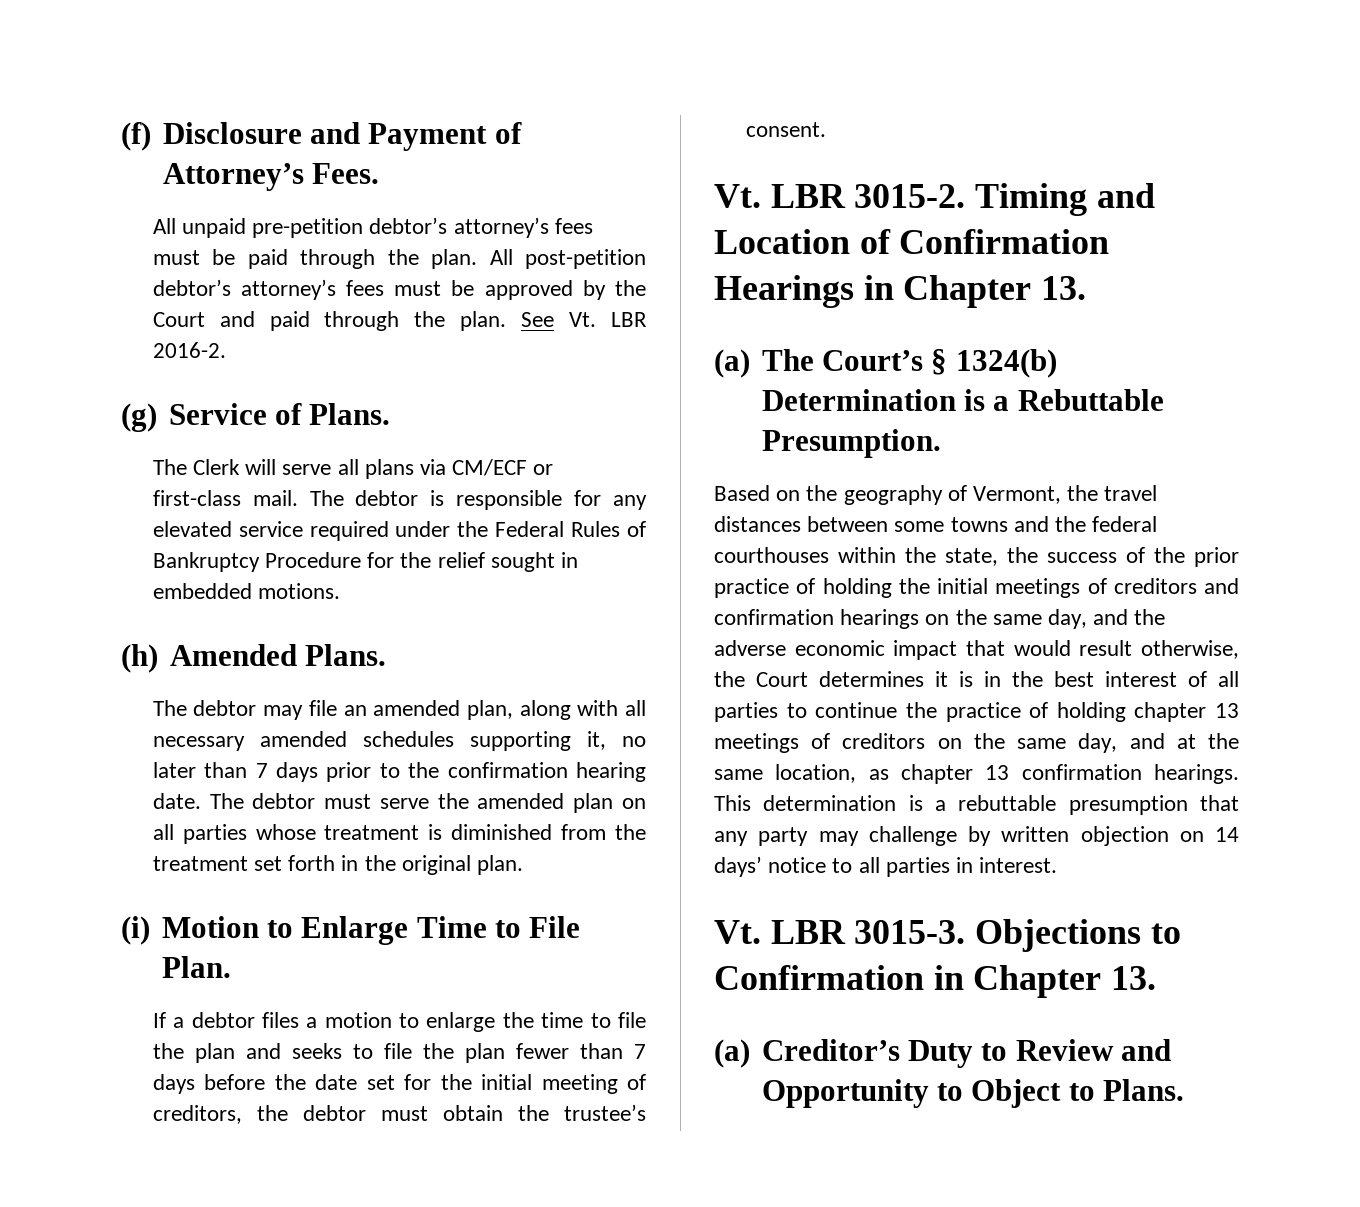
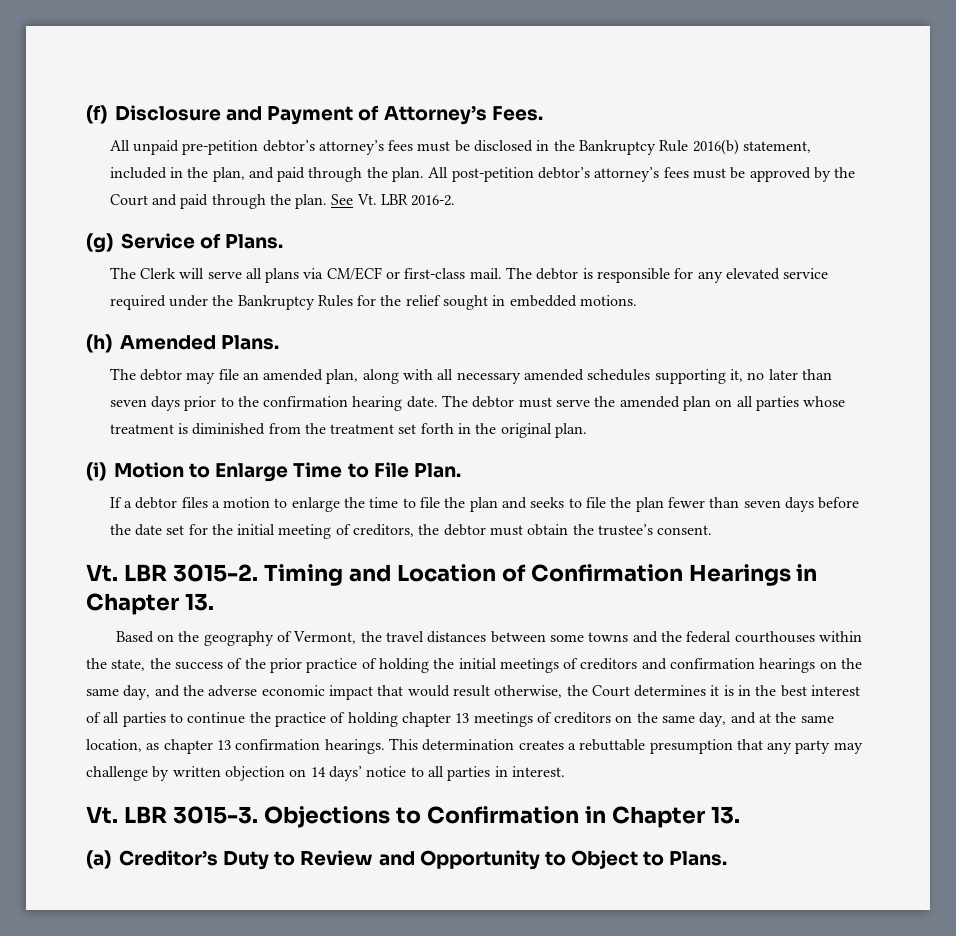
- All unpaid pre-petition debtor’s attorney’s fees must be paid through the plan.
+ All unpaid pre-petition debtor’s attorney’s fees must be disclosed in the Bankruptcy Rule 2016(b) statement, included in the plan, and paid through the plan.
- The debtor is responsible for any elevated service required under the Federal Rules of Bankruptcy Procedure for the relief sought in embedded motions.
+ The debtor is responsible for any elevated service required under the Bankruptcy Rules for the relief sought in embedded motions.
- The debtor may file an amended plan, along with all necessary amended schedules supporting it, no later than 7 days prior to the confirmation hearing date.
+ The debtor may file an amended plan, along with all necessary amended schedules supporting it, no later than seven days prior to the confirmation hearing date.
- If a debtor files a motion to enlarge the time to file the plan and seeks to file the plan fewer than 7 days before the date set for the initial meeting of creditors, the debtor must obtain the trustee’s consent.
+ If a debtor files a motion to enlarge the time to file the plan and seeks to file the plan fewer than seven days before the date set for the initial meeting of creditors, the debtor must obtain the trustee’s consent.
- (a) The Court’s § 1324(b) Determination is a Rebuttable Presumption.
- This determination is a rebuttable presumption that any party may challenge by written objection on 14 days’ notice to all parties in interest.
+ This determination creates a rebuttable presumption that any party may challenge by written objection on 14 days’ notice to all parties in interest.

